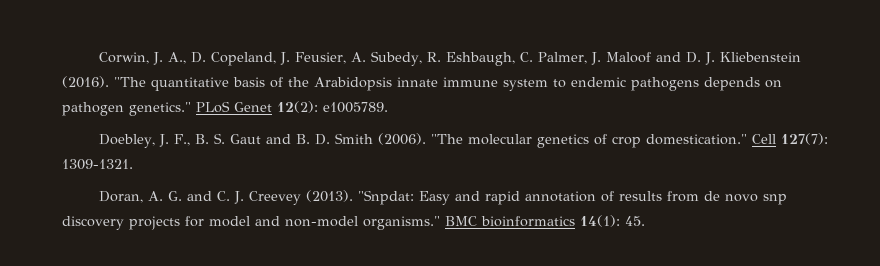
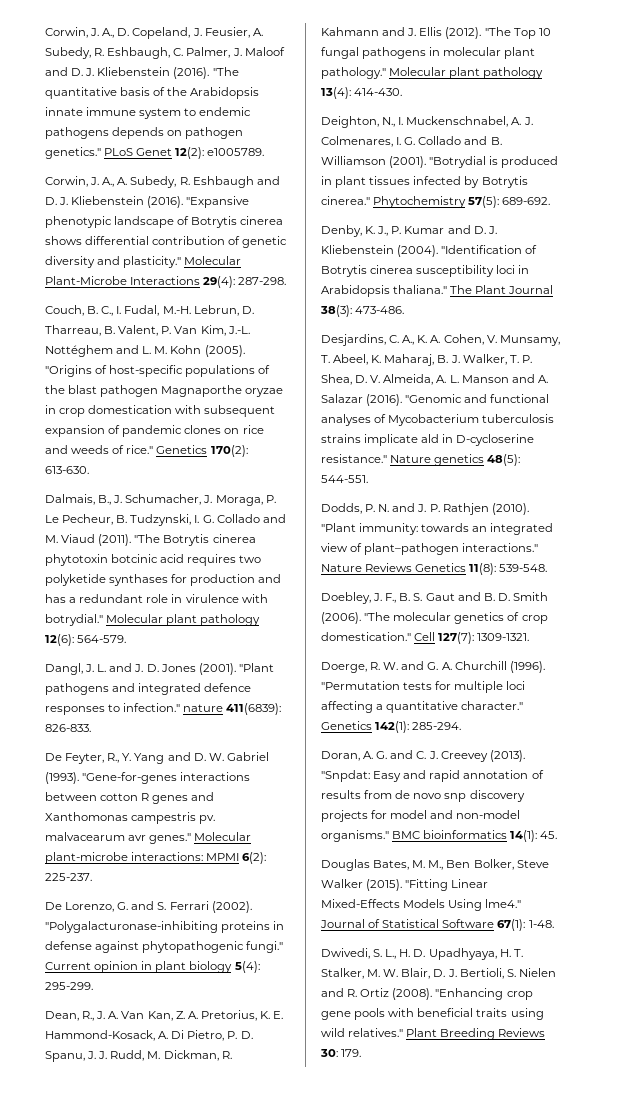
+ Corwin, J. A., A. Subedy, R. Eshbaugh and D. J. Kliebenstein (2016). "Expansive phenotypic landscape of Botrytis cinerea shows differential contribution of genetic diversity and plasticity." Molecular Plant-Microbe Interactions 29(4): 287-298.
+ Couch, B. C., I. Fudal, M.-H. Lebrun, D. Tharreau, B. Valent, P. Van Kim, J.-L. Nottéghem and L. M. Kohn (2005). "Origins of host-specific populations of the blast pathogen Magnaporthe oryzae in crop domestication with subsequent expansion of pandemic clones on rice and weeds of rice." Genetics 170(2): 613-630.
+ Dalmais, B., J. Schumacher, J. Moraga, P. Le Pecheur, B. Tudzynski, I. G. Collado and M. Viaud (2011). "The Botrytis cinerea phytotoxin botcinic acid requires two polyketide synthases for production and has a redundant role in virulence with botrydial." Molecular plant pathology 12(6): 564-579.
+ Dangl, J. L. and J. D. Jones (2001). "Plant pathogens and integrated defence responses to infection." nature 411(6839): 826-833.
+ De Feyter, R., Y. Yang and D. W. Gabriel (1993). "Gene-for-genes interactions between cotton R genes and Xanthomonas campestris pv. malvacearum avr genes." Molecular plant-microbe interactions: MPMI 6(2): 225-237.
+ De Lorenzo, G. and S. Ferrari (2002). "Polygalacturonase-inhibiting proteins in defense against phytopathogenic fungi." Current opinion in plant biology 5(4): 295-299.
+ Dean, R., J. A. Van Kan, Z. A. Pretorius, K. E. Hammond‐Kosack, A. Di Pietro, P. D. Spanu, J. J. Rudd, M. Dickman, R. Kahmann and J. Ellis (2012). "The Top 10 fungal pathogens in molecular plant pathology." Molecular plant pathology 13(4): 414-430.
+ Deighton, N., I. Muckenschnabel, A. J. Colmenares, I. G. Collado and B. Williamson (2001). "Botrydial is produced in plant tissues infected by Botrytis cinerea." Phytochemistry 57(5): 689-692.
+ Denby, K. J., P. Kumar and D. J. Kliebenstein (2004). "Identification of Botrytis cinerea susceptibility loci in Arabidopsis thaliana." The Plant Journal 38(3): 473-486.
+ Desjardins, C. A., K. A. Cohen, V. Munsamy, T. Abeel, K. Maharaj, B. J. Walker, T. P. Shea, D. V. Almeida, A. L. Manson and A. Salazar (2016). "Genomic and functional analyses of Mycobacterium tuberculosis strains implicate ald in D-cycloserine resistance." Nature genetics 48(5): 544-551.
+ Dodds, P. N. and J. P. Rathjen (2010). "Plant immunity: towards an integrated view of plant–pathogen interactions." Nature Reviews Genetics 11(8): 539-548.
+ Doerge, R. W. and G. A. Churchill (1996). "Permutation tests for multiple loci affecting a quantitative character." Genetics 142(1): 285-294.
+ Douglas Bates, M. M., Ben Bolker, Steve Walker (2015). "Fitting Linear Mixed-Effects Models Using lme4." Journal of Statistical Software 67(1): 1-48.
+ Dwivedi, S. L., H. D. Upadhyaya, H. T. Stalker, M. W. Blair, D. J. Bertioli, S. Nielen and R. Ortiz (2008). "Enhancing crop gene pools with beneficial traits using wild relatives." Plant Breeding Reviews 30: 179.

